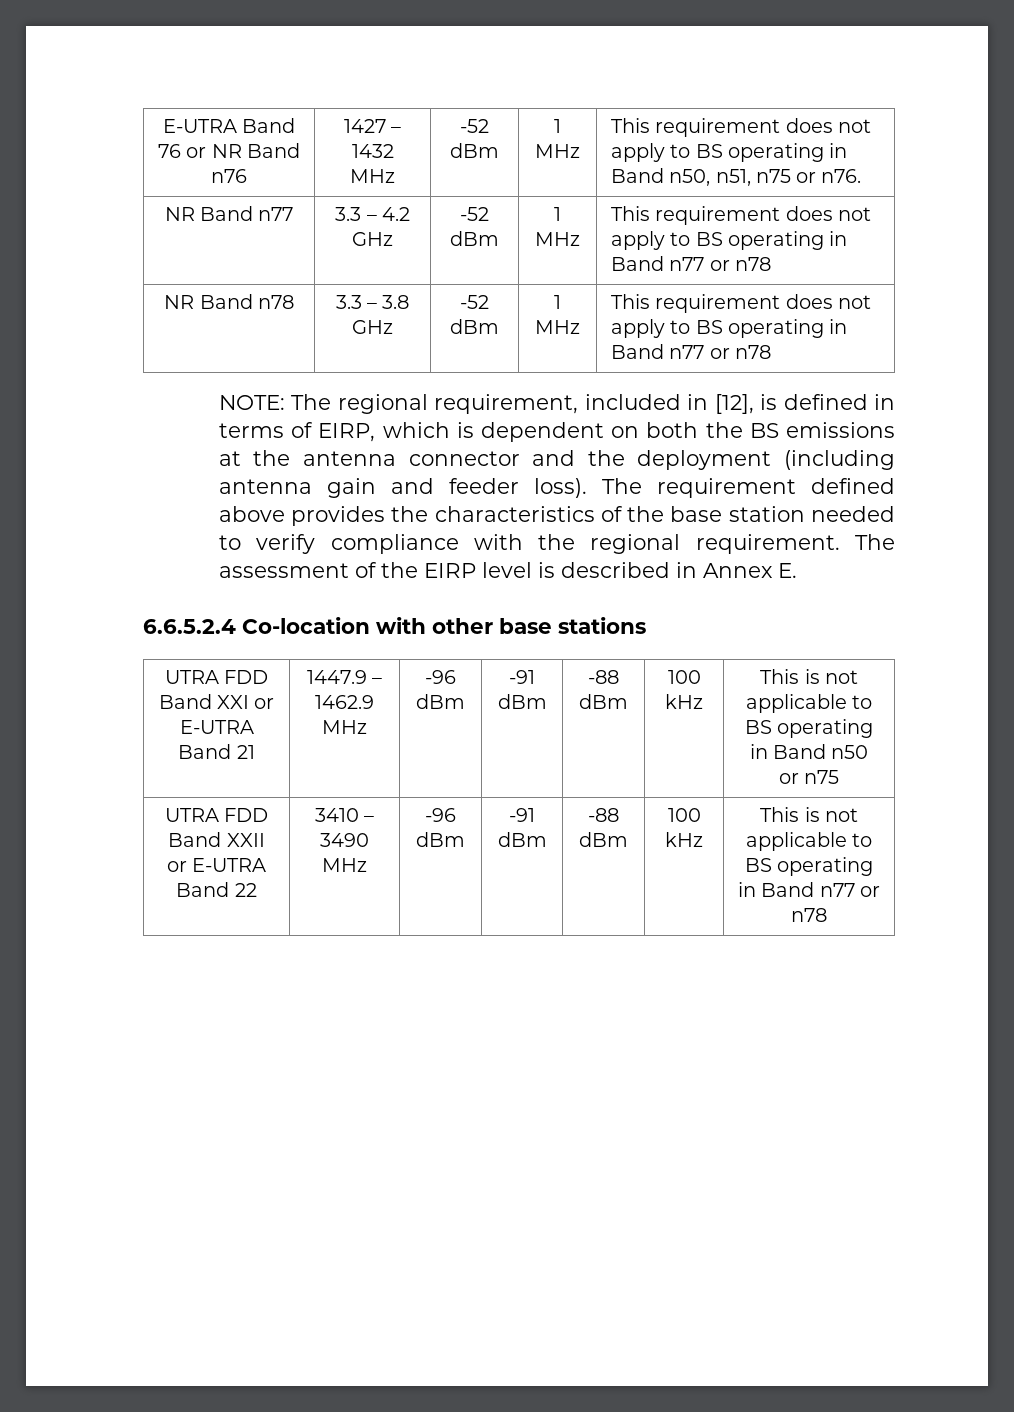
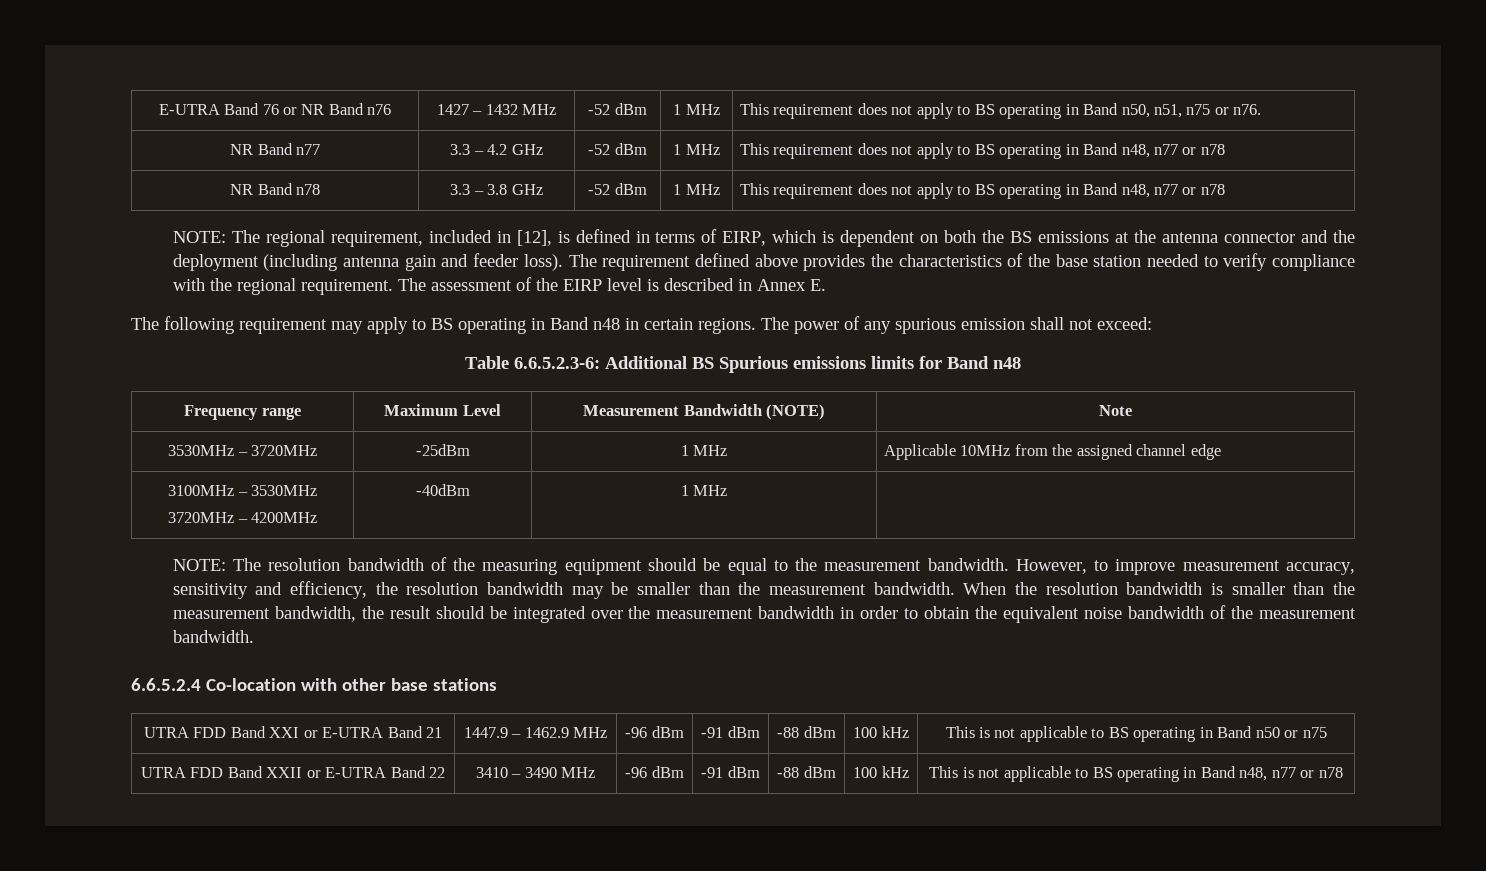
- NR Band n77 | 3.3 – 4.2 GHz | -52 dBm | 1 MHz | This requirement does not apply to BS operating in Band n77 or n78
+ NR Band n77 | 3.3 – 4.2 GHz | -52 dBm | 1 MHz | This requirement does not apply to BS operating in Band n48, n77 or n78
- NR Band n78 | 3.3 – 3.8 GHz | -52 dBm | 1 MHz | This requirement does not apply to BS operating in Band n77 or n78
+ NR Band n78 | 3.3 – 3.8 GHz | -52 dBm | 1 MHz | This requirement does not apply to BS operating in Band n48, n77 or n78
+ The following requirement may apply to BS operating in Band n48 in certain regions. The power of any spurious emission shall not exceed:
+ Table 6.6.5.2.3-6: Additional BS Spurious emissions limits for Band n48
+ Frequency range | Maximum Level | Measurement Bandwidth (NOTE) | Note
+ 3530MHz – 3720MHz | -25dBm | 1 MHz | Applicable 10MHz from the assigned channel edge
+ 3100MHz – 3530MHz
+ 3720MHz – 4200MHz | -40dBm | 1 MHz |
+ NOTE: The resolution bandwidth of the measuring equipment should be equal to the measurement bandwidth. However, to improve measurement accuracy, sensitivity and efficiency, the resolution bandwidth may be smaller than the measurement bandwidth. When the resolution bandwidth is smaller than the measurement bandwidth, the result should be integrated over the measurement bandwidth in order to obtain the equivalent noise bandwidth of the measurement bandwidth.
- UTRA FDD Band XXII or E-UTRA Band 22 | 3410 – 3490 MHz | -96 dBm | -91 dBm | -88 dBm | 100 kHz | This is not applicable to BS operating in Band n77 or n78
+ UTRA FDD Band XXII or E-UTRA Band 22 | 3410 – 3490 MHz | -96 dBm | -91 dBm | -88 dBm | 100 kHz | This is not applicable to BS operating in Band n48, n77 or n78

